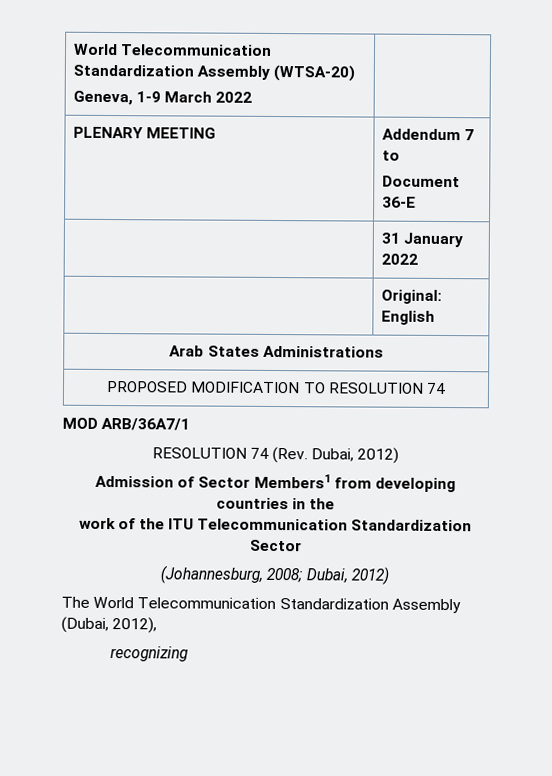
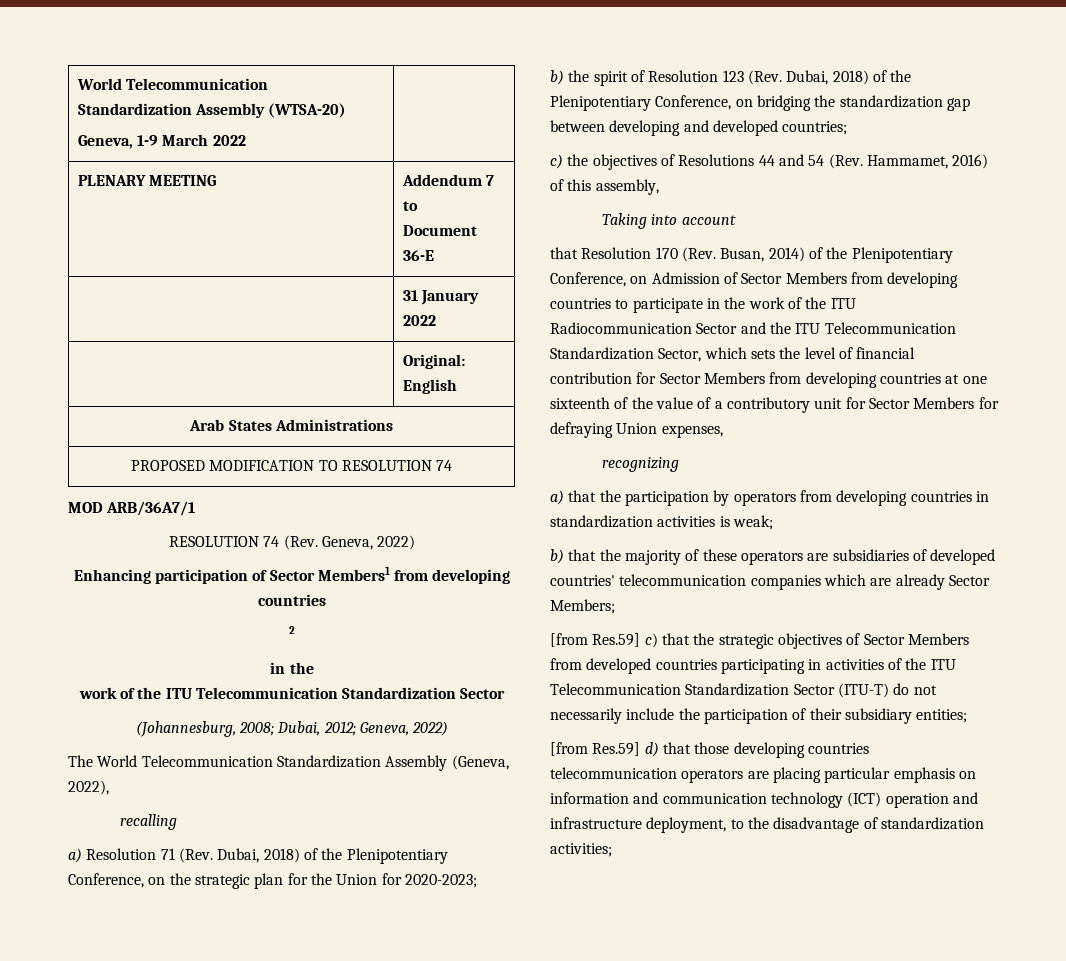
- RESOLUTION 74 (Rev. Dubai, 2012)
- Admission of Sector Members1 from developing countries in the
+ RESOLUTION 74 (Rev. Geneva, 2022)
+ Enhancing participation of Sector Members1 from developing countries
+ 2
+ in the
- (Johannesburg, 2008; Dubai, 2012)
+ (Johannesburg, 2008; Dubai, 2012; Geneva, 2022)
- The World Telecommunication Standardization Assembly (Dubai, 2012),
+ The World Telecommunication Standardization Assembly (Geneva, 2022),
+ recalling
+ a) Resolution 71 (Rev. Dubai, 2018) of the Plenipotentiary Conference, on the strategic plan for the Union for 2020-2023;
+ b) the spirit of Resolution 123 (Rev. Dubai, 2018) of the Plenipotentiary Conference, on bridging the standardization gap between developing and developed countries;
+ c) the objectives of Resolutions 44 and 54 (Rev. Hammamet, 2016) of this assembly,
+ Taking into account
+ that Resolution 170 (Rev. Busan, 2014) of the Plenipotentiary Conference, on Admission of Sector Members from developing countries to participate in the work of the ITU Radiocommunication Sector and the ITU Telecommunication Standardization Sector, which sets the level of financial contribution for Sector Members from developing countries at one sixteenth of the value of a contributory unit for Sector Members for defraying Union expenses,
  recognizing
+ a) that the participation by operators from developing countries in standardization activities is weak;
+ b) that the majority of these operators are subsidiaries of developed countries' telecommunication companies which are already Sector Members;
+ [from Res.59] c) that the strategic objectives of Sector Members from developed countries participating in activities of the ITU Telecommunication Standardization Sector (ITU-T) do not necessarily include the participation of their subsidiary entities;
+ [from Res.59] d) that those developing countries telecommunication operators are placing particular emphasis on information and communication technology (ICT) operation and infrastructure deployment, to the disadvantage of standardization activities;

